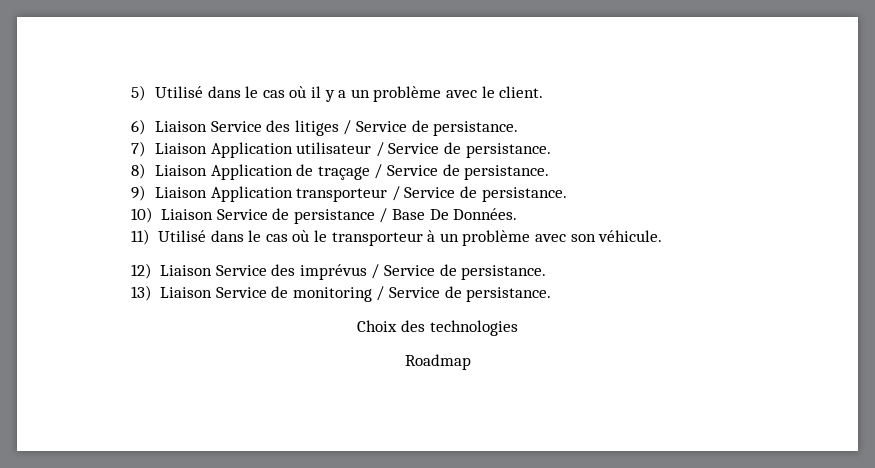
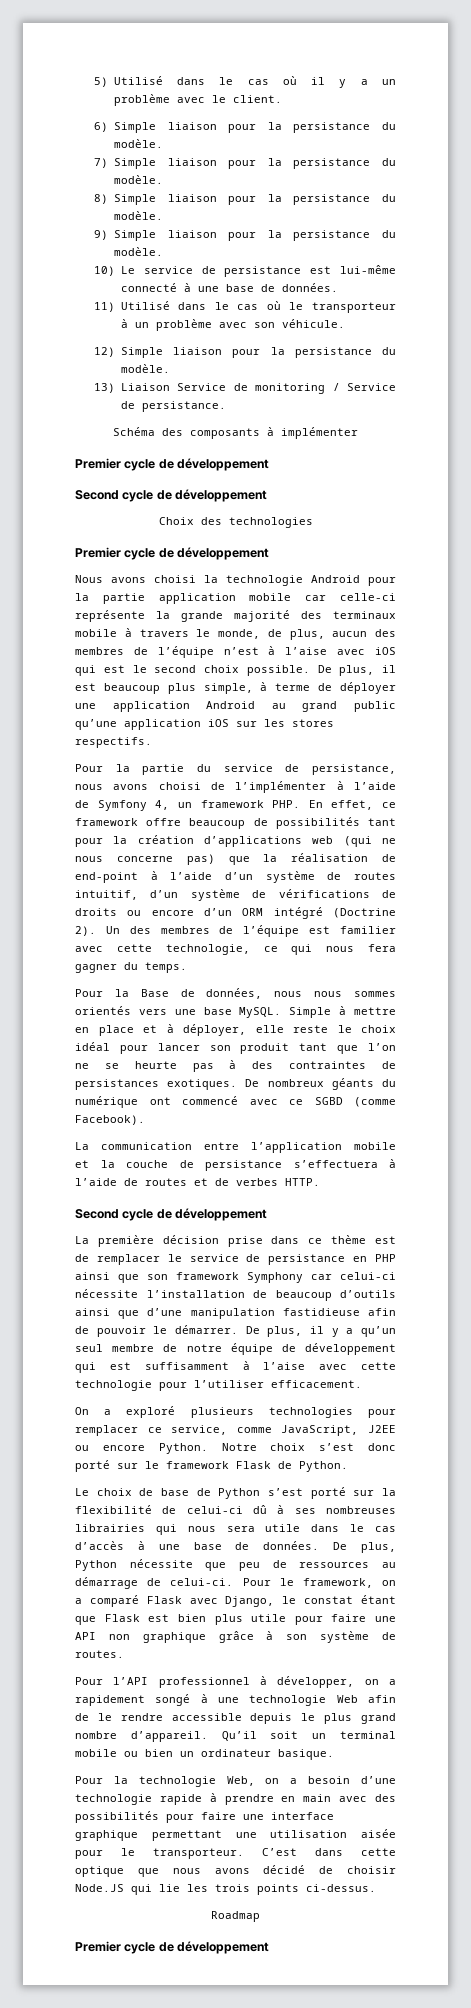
- 6) Liaison Service des litiges / Service de persistance.
- 7) Liaison Application utilisateur / Service de persistance.
- 8) Liaison Application de traçage / Service de persistance.
- 9) Liaison Application transporteur / Service de persistance.
- 10) Liaison Service de persistance / Base De Données.
+ 6) Simple liaison pour la persistance du modèle.
+ 7) Simple liaison pour la persistance du modèle.
+ 8) Simple liaison pour la persistance du modèle.
+ 9) Simple liaison pour la persistance du modèle.
+ 10) Le service de persistance est lui-même connecté à une base de données.
- 12) Liaison Service des imprévus / Service de persistance.
+ 12) Simple liaison pour la persistance du modèle.
+ Schéma des composants à implémenter
+ Premier cycle de développement
+ Second cycle de développement
  Choix des technologies
+ Premier cycle de développement
+ Nous avons choisi la technologie Android pour la partie application mobile car celle-ci représente la grande majorité des terminaux mobile à travers le monde, de plus, aucun des membres de l’équipe n’est à l’aise avec iOS qui est le second choix possible. De plus, il est beaucoup plus simple, à terme de déployer une application Android au grand public qu’une application iOS sur les stores respectifs.
+ Pour la partie du service de persistance, nous avons choisi de l’implémenter à l’aide de Symfony 4, un framework PHP. En effet, ce framework offre beaucoup de possibilités tant pour la création d’applications web (qui ne nous concerne pas) que la réalisation de end-point à l’aide d’un système de routes intuitif, d’un système de vérifications de droits ou encore d’un ORM intégré (Doctrine 2). Un des membres de l’équipe est familier avec cette technologie, ce qui nous fera gagner du temps.
+ Pour la Base de données, nous nous sommes orientés vers une base MySQL. Simple à mettre en place et à déployer, elle reste le choix idéal pour lancer son produit tant que l’on ne se heurte pas à des contraintes de persistances exotiques. De nombreux géants du numérique ont commencé avec ce SGBD (comme Facebook).
+ La communication entre l’application mobile et la couche de persistance s’effectuera à l’aide de routes et de verbes HTTP.
+ Second cycle de développement
+ La première décision prise dans ce thème est de remplacer le service de persistance en PHP ainsi que son framework Symphony car celui-ci nécessite l’installation de beaucoup d’outils ainsi que d’une manipulation fastidieuse afin de pouvoir le démarrer. De plus, il y a qu’un seul membre de notre équipe de développement qui est suffisamment à l’aise avec cette technologie pour l’utiliser efficacement.
+ On a exploré plusieurs technologies pour remplacer ce service, comme JavaScript, J2EE ou encore Python. Notre choix s’est donc porté sur le framework Flask de Python.
+ Le choix de base de Python s’est porté sur la flexibilité de celui-ci dû à ses nombreuses librairies qui nous sera utile dans le cas d’accès à une base de données. De plus, Python nécessite que peu de ressources au démarrage de celui-ci. Pour le framework, on a comparé Flask avec Django, le constat étant que Flask est bien plus utile pour faire une API non graphique grâce à son système de routes.
+ Pour l’API professionnel à développer, on a rapidement songé à une technologie Web afin de le rendre accessible depuis le plus grand nombre d’appareil. Qu’il soit un terminal mobile ou bien un ordinateur basique.
+ Pour la technologie Web, on a besoin d’une technologie rapide à prendre en main avec des possibilités pour faire une interface graphique permettant une utilisation aisée pour le transporteur. C’est dans cette optique que nous avons décidé de choisir Node.JS qui lie les trois points ci-dessus.
  Roadmap
+ Premier cycle de développement

